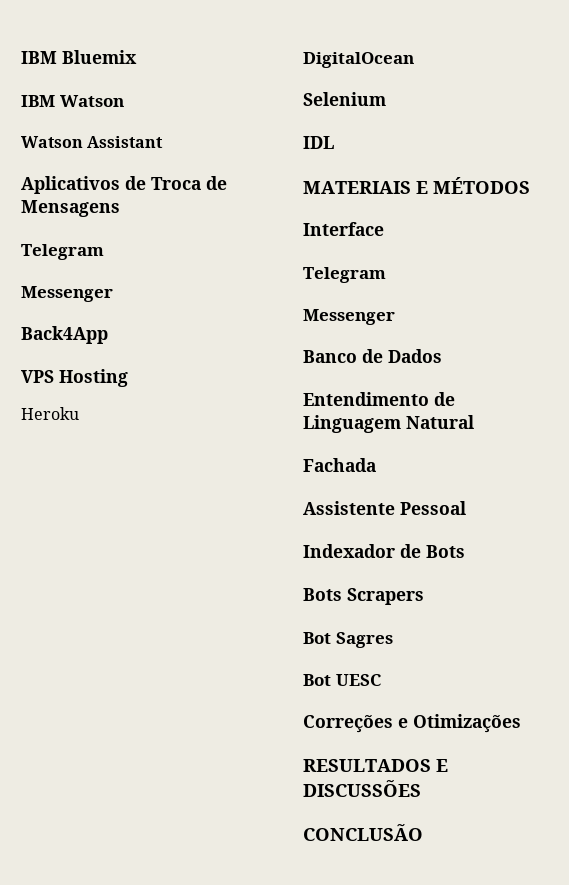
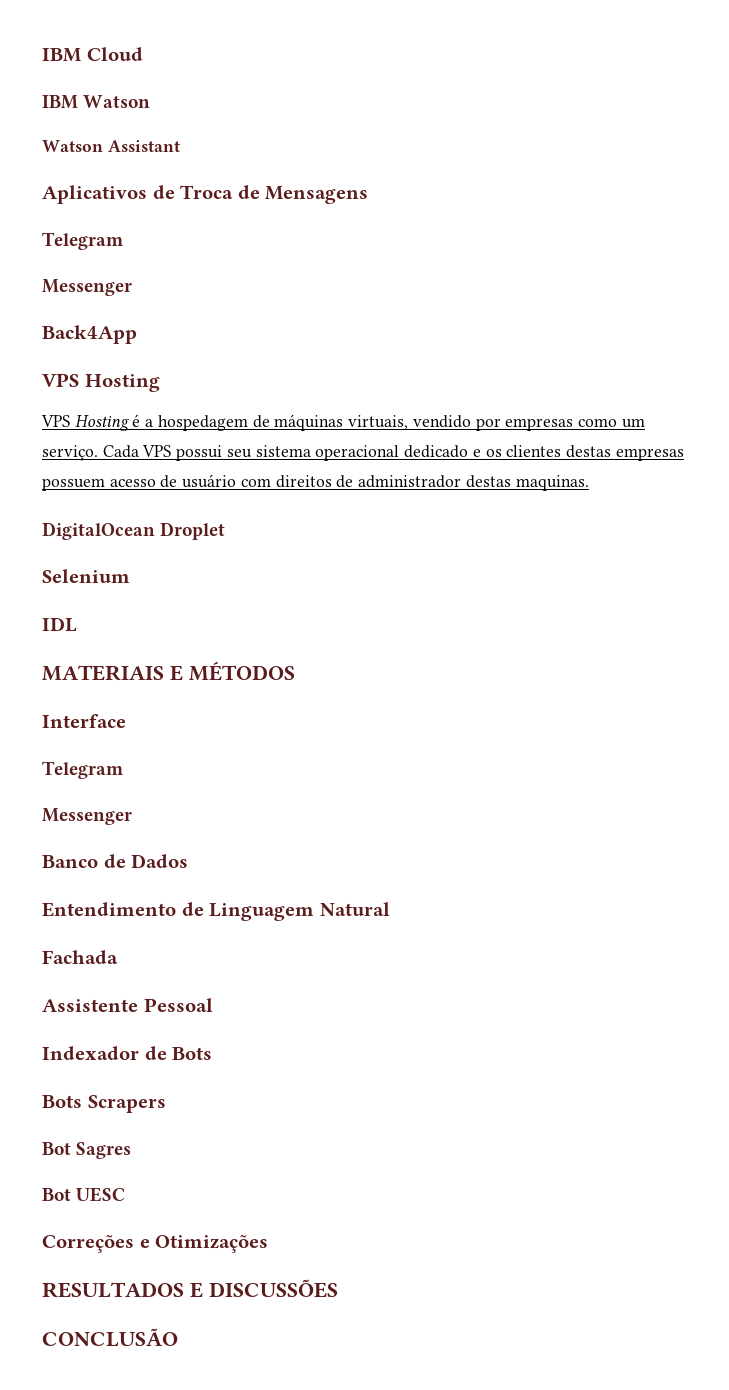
- IBM Bluemix
+ IBM Cloud
- Heroku
+ VPS Hosting é a hospedagem de máquinas virtuais, vendido por empresas como um serviço. Cada VPS possui seu sistema operacional dedicado e os clientes destas empresas possuem acesso de usuário com direitos de administrador destas maquinas.
- DigitalOcean
+ DigitalOcean Droplet

